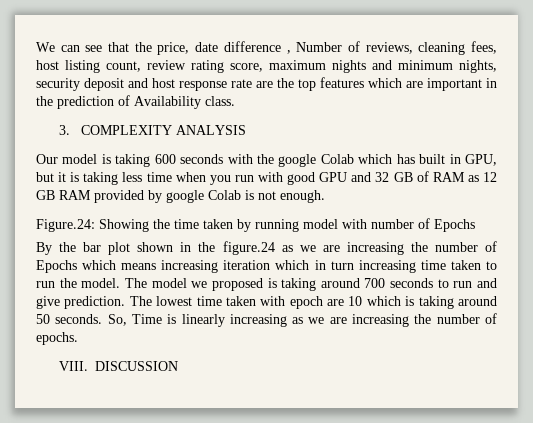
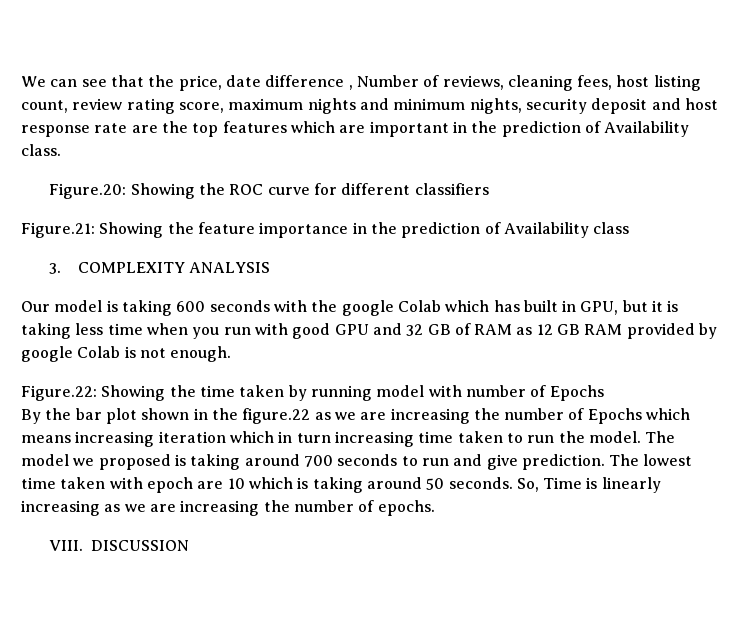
+ Figure.20: Showing the ROC curve for different classifiers
+ Figure.21: Showing the feature importance in the prediction of Availability class
- Figure.24: Showing the time taken by running model with number of Epochs
+ Figure.22: Showing the time taken by running model with number of Epochs
- By the bar plot shown in the figure.24 as we are increasing the number of Epochs which means increasing iteration which in turn increasing time taken to run the model.
+ By the bar plot shown in the figure.22 as we are increasing the number of Epochs which means increasing iteration which in turn increasing time taken to run the model.

